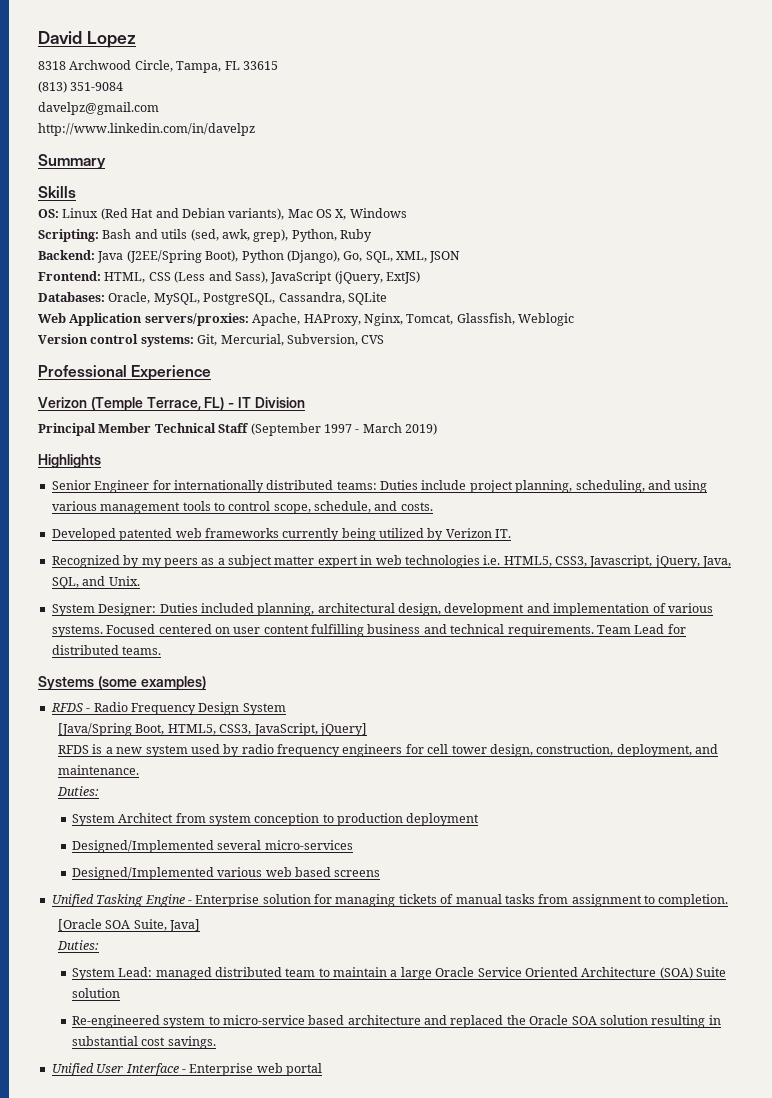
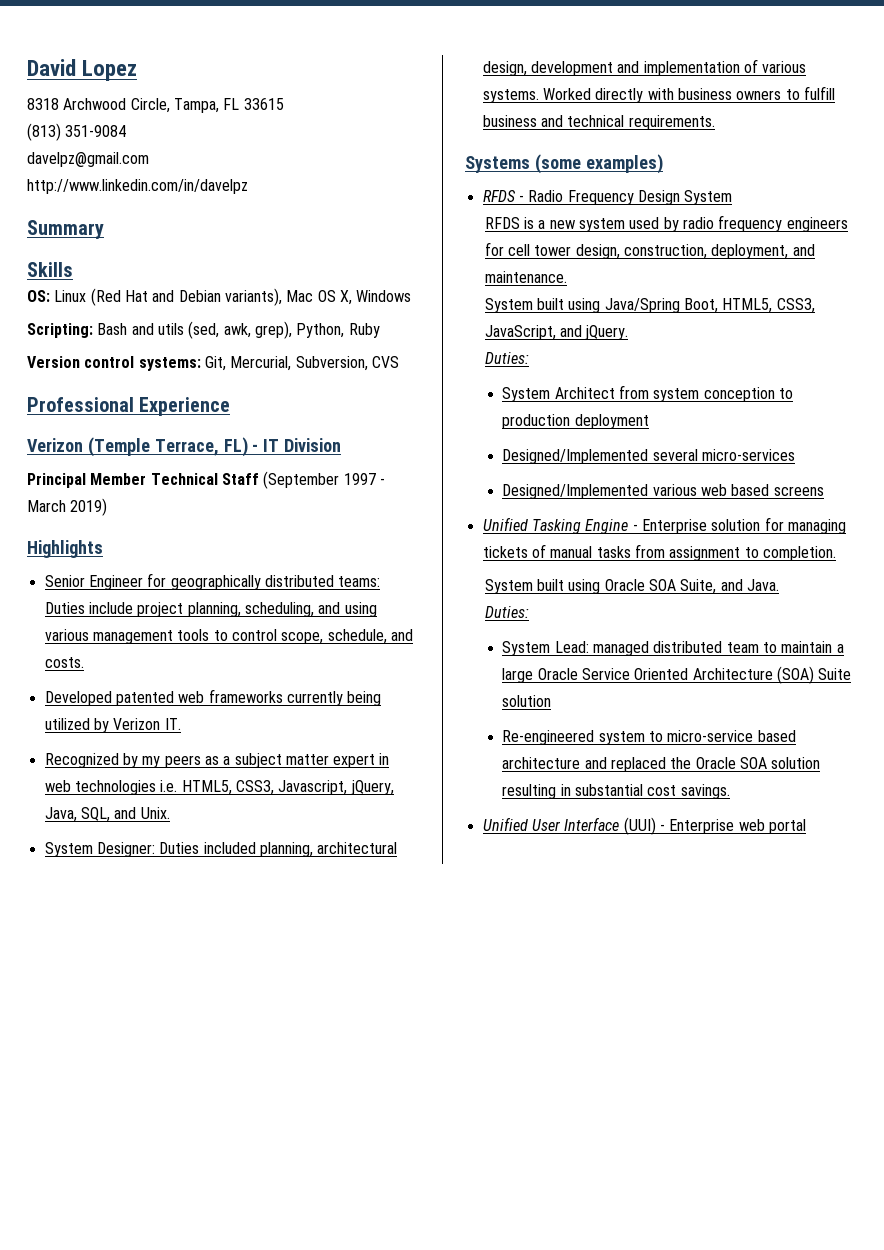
- Backend: Java (J2EE/Spring Boot), Python (Django), Go, SQL, XML, JSON
- Frontend: HTML, CSS (Less and Sass), JavaScript (jQuery, ExtJS)
- Databases: Oracle, MySQL, PostgreSQL, Cassandra, SQLite
- Web Application servers/proxies: Apache, HAProxy, Nginx, Tomcat, Glassfish, Weblogic
- Senior Engineer for internationally distributed teams: Duties include project planning, scheduling, and using various management tools to control scope, schedule, and costs.
+ Senior Engineer for geographically distributed teams: Duties include project planning, scheduling, and using various management tools to control scope, schedule, and costs.
- Focused centered on user content fulfilling business and technical requirements. Team Lead for distributed teams.
+ Worked directly with business owners to fulfill business and technical requirements.
- [Java/Spring Boot, HTML5, CSS3, JavaScript, jQuery]
+ System built using Java/Spring Boot, HTML5, CSS3, JavaScript, and jQuery.
- [Oracle SOA Suite, Java]
+ System built using Oracle SOA Suite, and Java.
- Unified User Interface - Enterprise web portal
+ Unified User Interface (UUI) - Enterprise web portal

